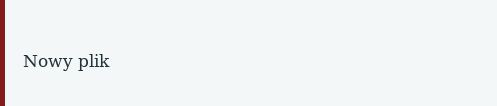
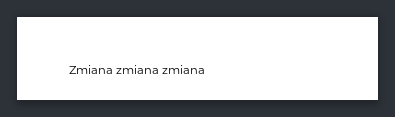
- Nowy plik
+ Zmiana zmiana zmiana

